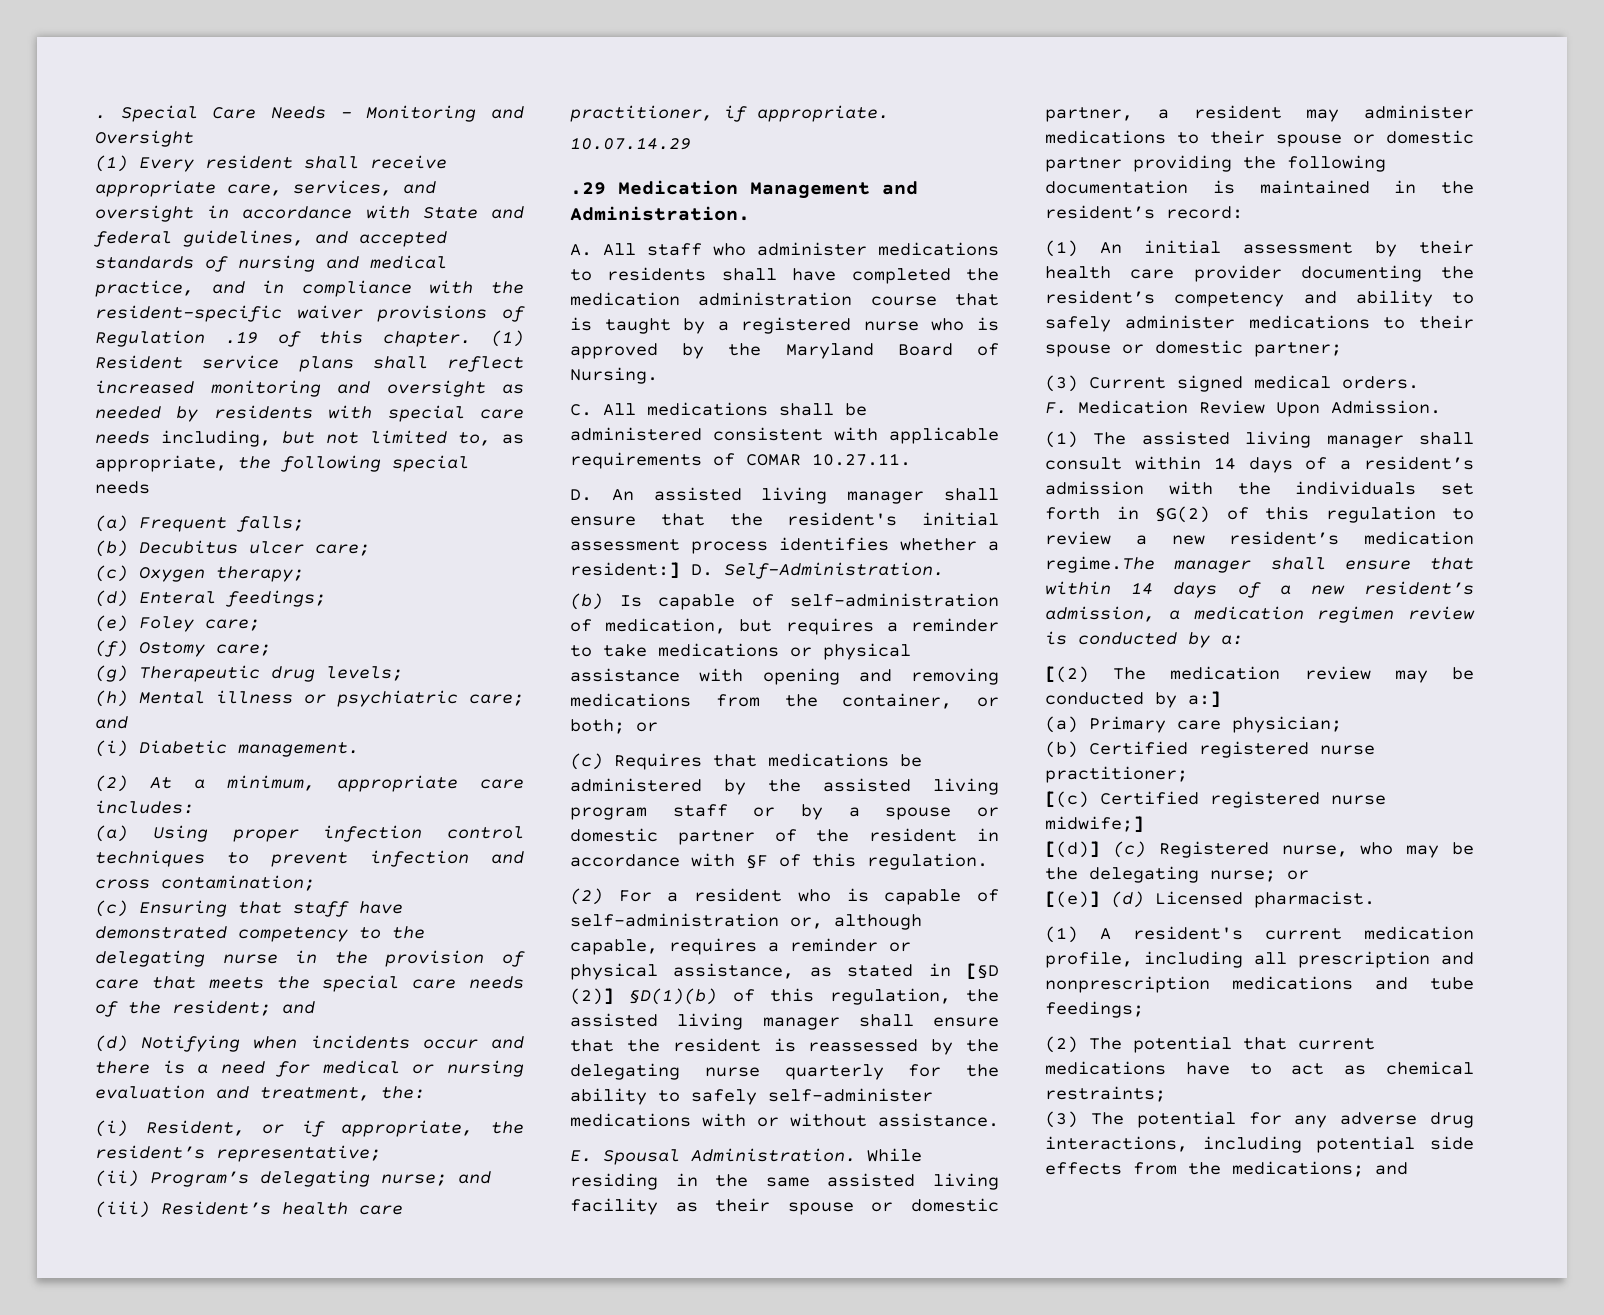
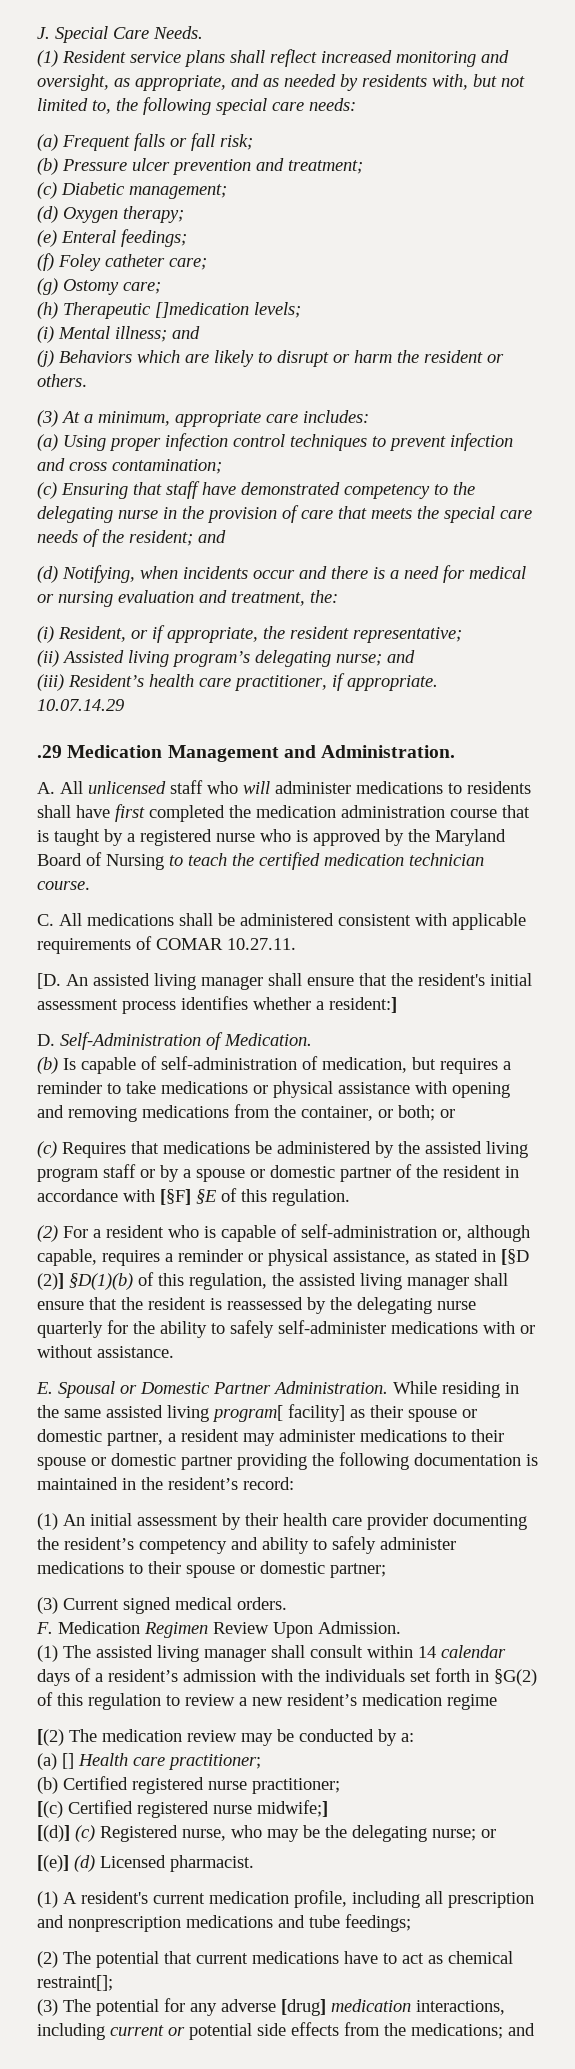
- . Special Care Needs – Monitoring and Oversight
- (1) Every resident shall receive appropriate care, services, and oversight in accordance with State and federal guidelines, and accepted standards of nursing and medical practice, and in compliance with the resident-specific waiver provisions of Regulation .19 of this chapter. (1) Resident service plans shall reflect increased monitoring and oversight as needed by residents with special care needs including, but not limited to, as appropriate, the following special needs
+ J. Special Care Needs.
+ (1) Resident service plans shall reflect increased monitoring and oversight, as appropriate, and as needed by residents with, but not limited to, the following special care needs:
- (a) Frequent falls;
- (b) Decubitus ulcer care;
- (c) Oxygen therapy;
+ (a) Frequent falls or fall risk;
+ (b) Pressure ulcer prevention and treatment;
+ (c) Diabetic management;
+ (d) Oxygen therapy;
- (d) Enteral feedings;
+ (e) Enteral feedings;
- (e) Foley care;
- (f) Ostomy care;
+ (f) Foley catheter care;
+ (g) Ostomy care;
- (g) Therapeutic drug levels;
- (h) Mental illness or psychiatric care; and
- (i) Diabetic management.
- (2) At a minimum, appropriate care includes:
+ (h) Therapeutic []medication levels;
+ (i) Mental illness; and
+ (j) Behaviors which are likely to disrupt or harm the resident or others.
+ (3) At a minimum, appropriate care includes:
- (d) Notifying when incidents occur and there is a need for medical or nursing evaluation and treatment, the:
+ (d) Notifying, when incidents occur and there is a need for medical or nursing evaluation and treatment, the:
- (i) Resident, or if appropriate, the resident’s representative;
+ (i) Resident, or if appropriate, the resident representative;
- (ii) Program’s delegating nurse; and
+ (ii) Assisted living program’s delegating nurse; and
- A. All staff who administer medications to residents shall have completed the medication administration course that is taught by a registered nurse who is approved by the Maryland Board of Nursing.
+ A. All unlicensed staff who will administer medications to residents shall have first completed the medication administration course that is taught by a registered nurse who is approved by the Maryland Board of Nursing to teach the certified medication technician course.
- D. An assisted living manager shall ensure that the resident's initial assessment process identifies whether a resident:] D. Self-Administration.
+ [D. An assisted living manager shall ensure that the resident's initial assessment process identifies whether a resident:]
+ D. Self-Administration of Medication.
- (c) Requires that medications be administered by the assisted living program staff or by a spouse or domestic partner of the resident in accordance with §F of this regulation.
+ (c) Requires that medications be administered by the assisted living program staff or by a spouse or domestic partner of the resident in accordance with [§F] §E of this regulation.
- E. Spousal Administration.
+ E. Spousal or Domestic Partner Administration.
- While residing in the same assisted living facility as their spouse or domestic partner, a resident may administer medications to their spouse or domestic partner providing the following documentation is maintained in the resident’s record:
+ While residing in the same assisted living program[ facility] as their spouse or domestic partner, a resident may administer medications to their spouse or domestic partner providing the following documentation is maintained in the resident’s record:
- F. Medication Review Upon Admission.
+ F. Medication Regimen Review Upon Admission.
- (1) The assisted living manager shall consult within 14 days of a resident’s admission with the individuals set forth in §G(2) of this regulation to review a new resident’s medication regime.The manager shall ensure that within 14 days of a new resident’s admission, a medication regimen review is conducted by a:
+ (1) The assisted living manager shall consult within 14 calendar days of a resident’s admission with the individuals set forth in §G(2) of this regulation to review a new resident’s medication regime
- [(2) The medication review may be conducted by a:]
- (a) Primary care physician;
+ [(2) The medication review may be conducted by a:
+ (a) [] Health care practitioner;
- (2) The potential that current medications have to act as chemical restraints;
+ (2) The potential that current medications have to act as chemical restraint[];
- (3) The potential for any adverse drug interactions, including potential side effects from the medications; and
+ (3) The potential for any adverse [drug] medication interactions, including current or potential side effects from the medications; and

